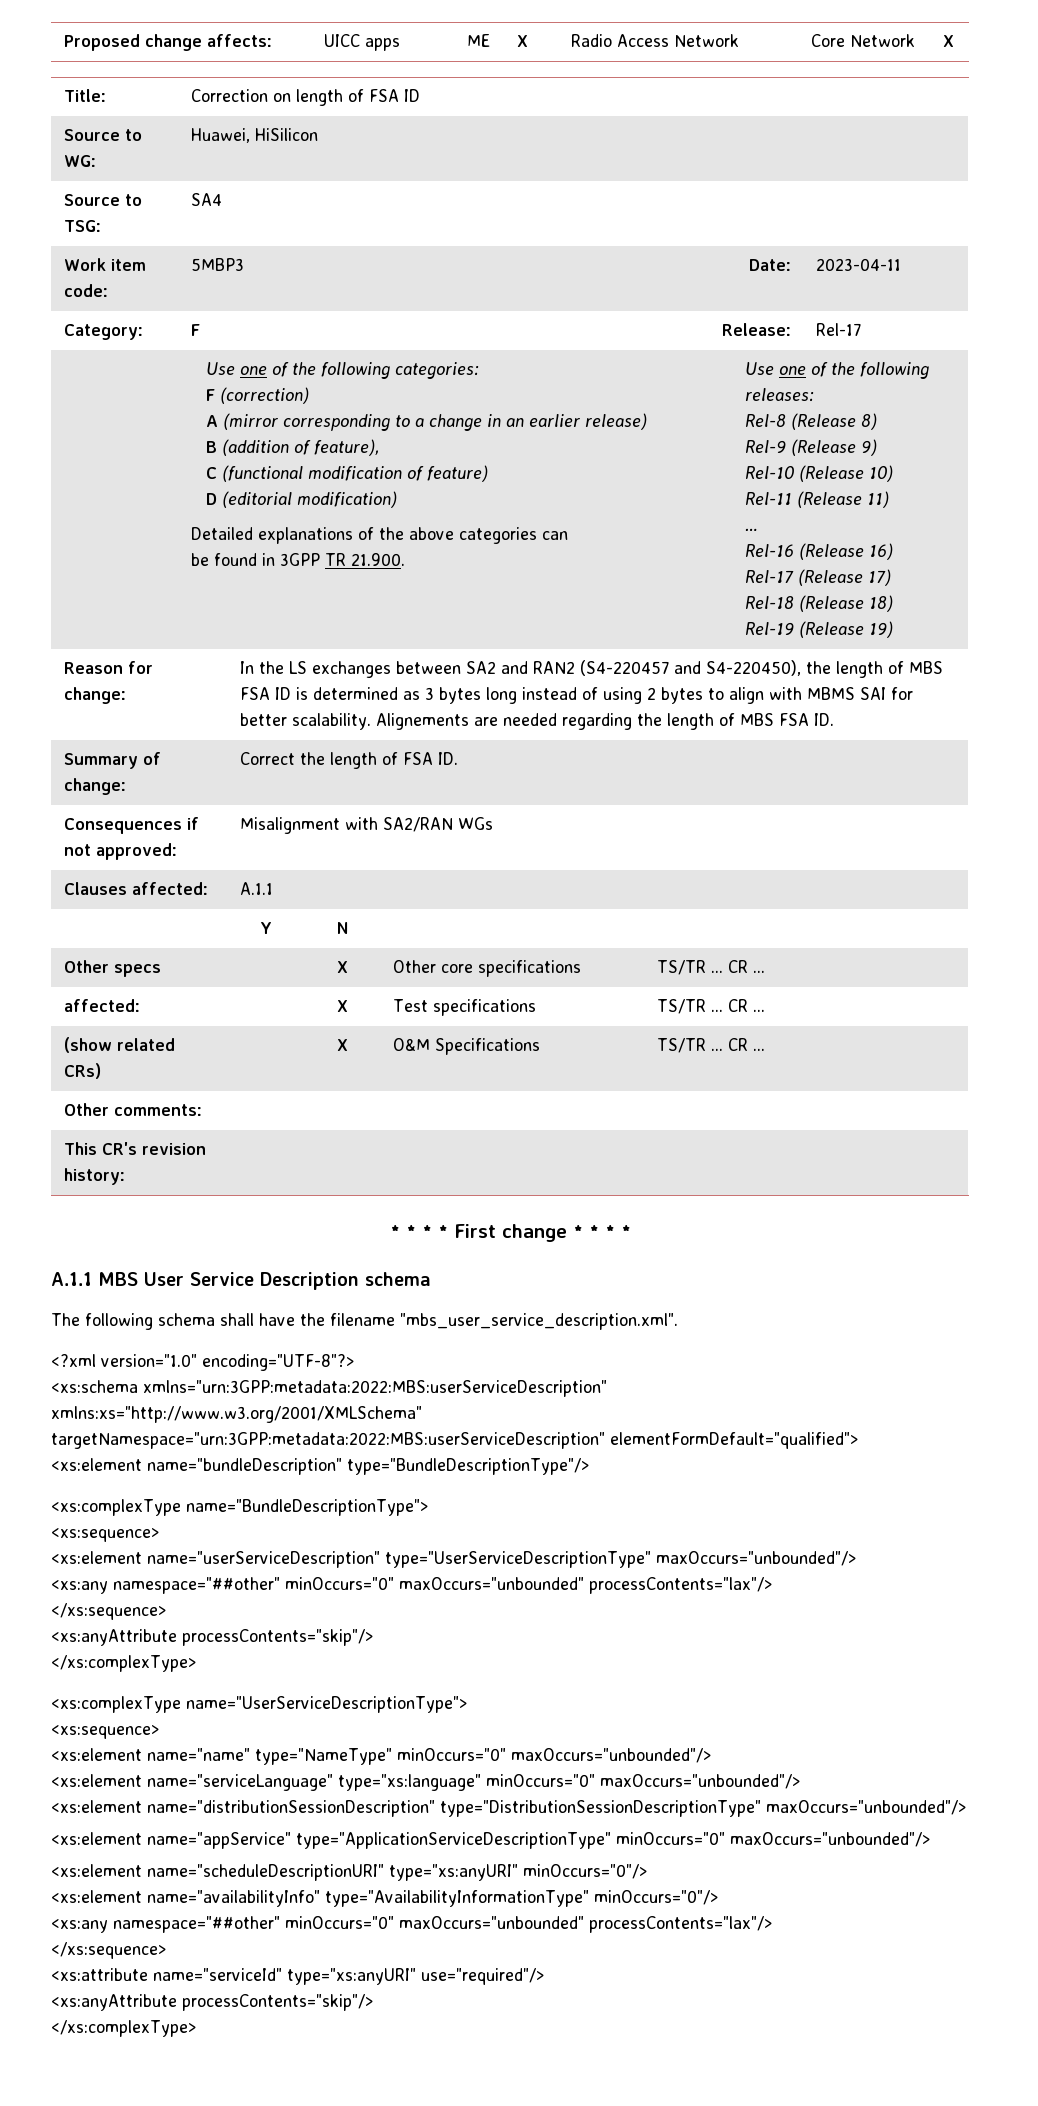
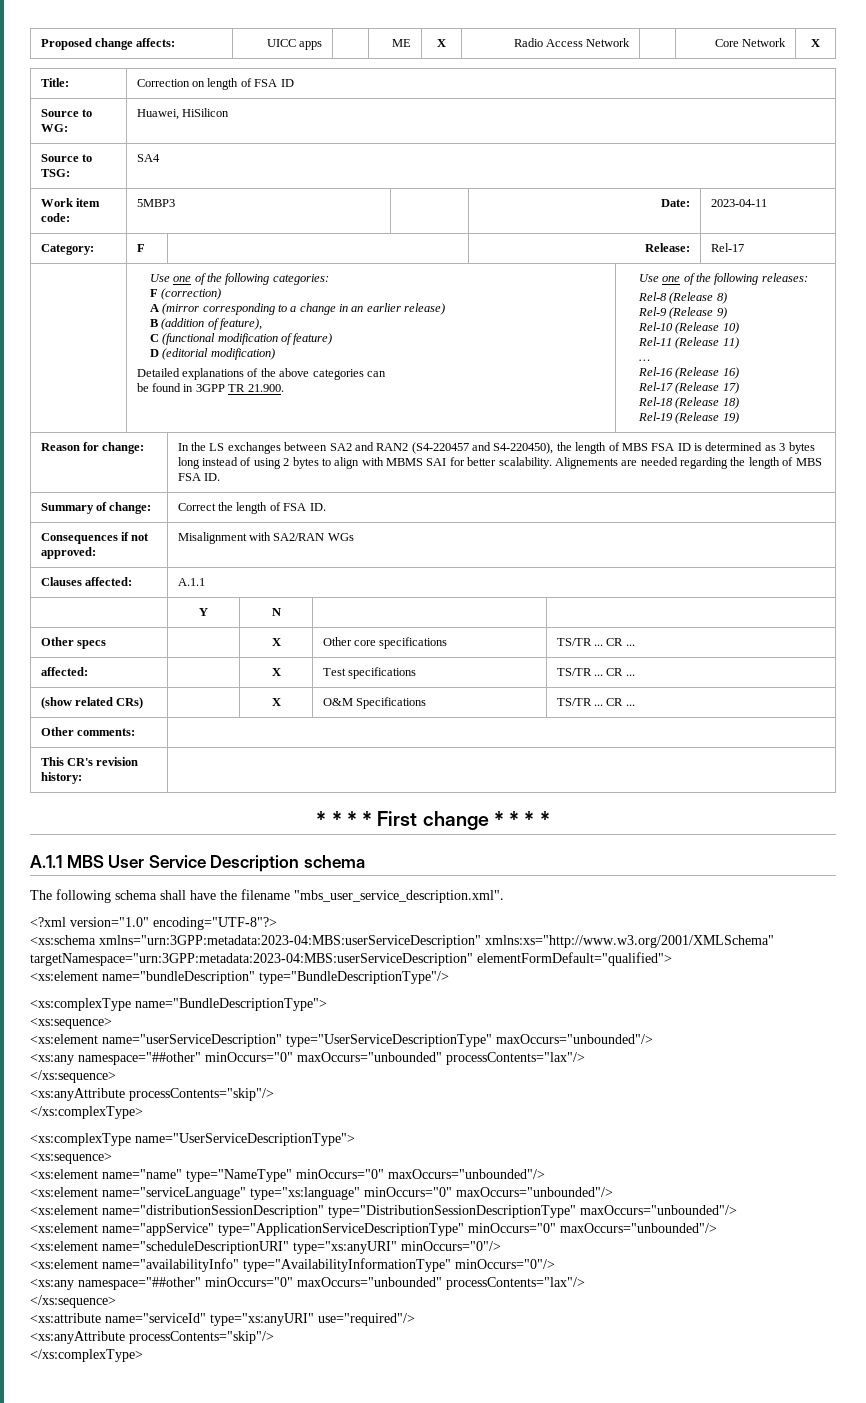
- <xs:schema xmlns="urn:3GPP:metadata:2022:MBS:userServiceDescription" xmlns:xs="http://www.w3.org/2001/XMLSchema" targetNamespace="urn:3GPP:metadata:2022:MBS:userServiceDescription" elementFormDefault="qualified">
+ <xs:schema xmlns="urn:3GPP:metadata:2023-04:MBS:userServiceDescription" xmlns:xs="http://www.w3.org/2001/XMLSchema" targetNamespace="urn:3GPP:metadata:2023-04:MBS:userServiceDescription" elementFormDefault="qualified">

